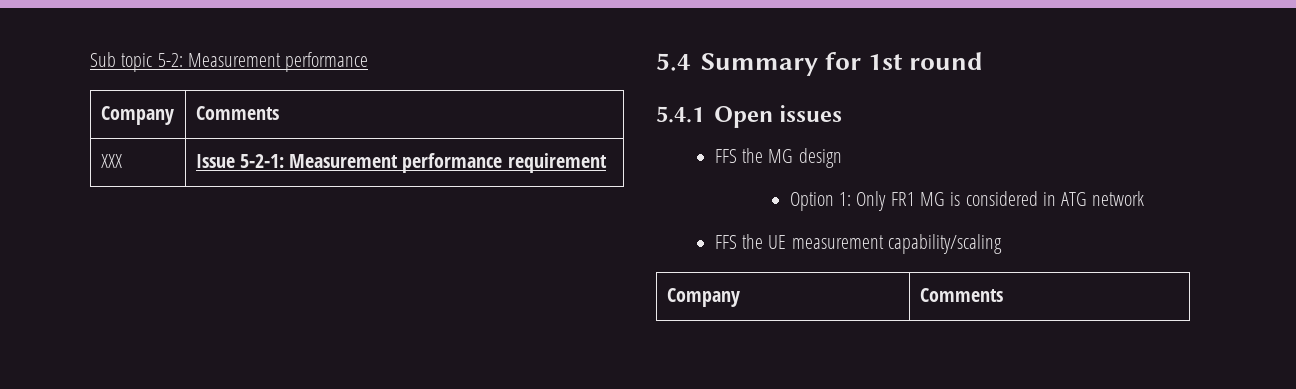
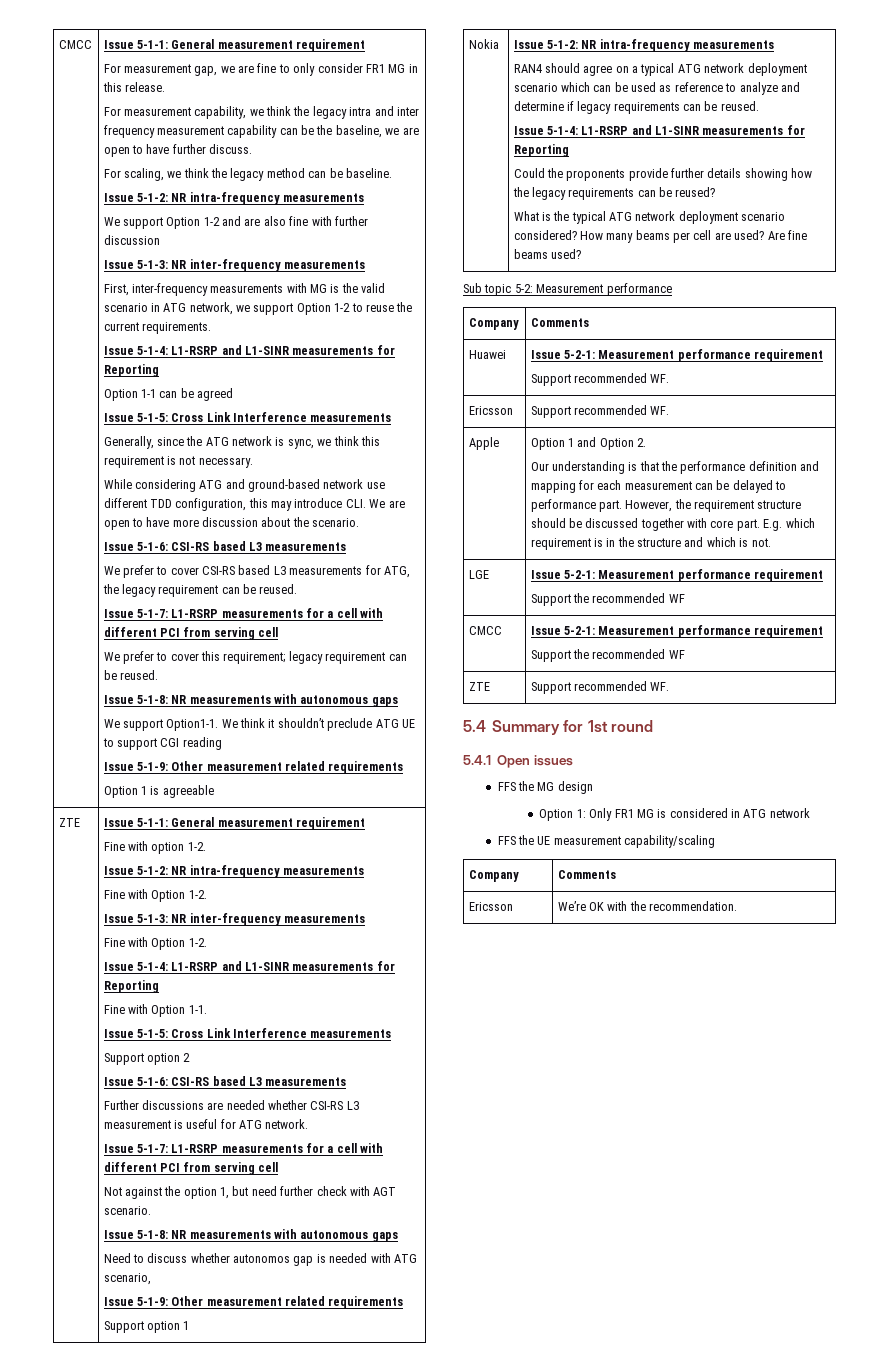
+ CMCC | Issue 5-1-1: General measurement requirement
+ For measurement gap, we are fine to only consider FR1 MG in this release.
+ For measurement capability, we think the legacy intra and inter frequency measurement capability can be the baseline, we are open to have further discuss.
+ For scaling, we think the legacy method can be baseline.
+ Issue 5-1-2: NR intra-frequency measurements
+ We support Option 1-2 and are also fine with further discussion
+ Issue 5-1-3: NR inter-frequency measurements
+ First, inter-frequency measurements with MG is the valid scenario in ATG network, we support Option 1-2 to reuse the current requirements.
+ Issue 5-1-4: L1-RSRP and L1-SINR measurements for Reporting
+ Option 1-1 can be agreed
+ Issue 5-1-5: Cross Link Interference measurements
+ Generally, since the ATG network is sync, we think this requirement is not necessary.
+ While considering ATG and ground-based network use different TDD configuration, this may introduce CLI. We are open to have more discussion about the scenario.
+ Issue 5-1-6: CSI-RS based L3 measurements
+ We prefer to cover CSI-RS based L3 measurements for ATG, the legacy requirement can be reused.
+ Issue 5-1-7: L1-RSRP measurements for a cell with different PCI from serving cell
+ We prefer to cover this requirement; legacy requirement can be reused.
+ Issue 5-1-8: NR measurements with autonomous gaps
+ We support Option1-1. We think it shouldn’t preclude ATG UE to support CGI reading
+ Issue 5-1-9: Other measurement related requirements
+ Option 1 is agreeable
+ ZTE | Issue 5-1-1: General measurement requirement
+ Fine with option 1-2.
+ Issue 5-1-2: NR intra-frequency measurements
+ Fine with Option 1-2.
+ Issue 5-1-3: NR inter-frequency measurements
+ Fine with Option 1-2.
+ Issue 5-1-4: L1-RSRP and L1-SINR measurements for Reporting
+ Fine with Option 1-1.
+ Issue 5-1-5: Cross Link Interference measurements
+ Support option 2
+ Issue 5-1-6: CSI-RS based L3 measurements
+ Further discussions are needed whether CSI-RS L3 measurement is useful for ATG network.
+ Issue 5-1-7: L1-RSRP measurements for a cell with different PCI from serving cell
+ Not against the option 1, but need further check with AGT scenario.
+ Issue 5-1-8: NR measurements with autonomous gaps
+ Need to discuss whether autonomos gap is needed with ATG scenario,
+ Issue 5-1-9: Other measurement related requirements
+ Support option 1
+ Nokia | Issue 5-1-2: NR intra-frequency measurements
+ RAN4 should agree on a typical ATG network deployment scenario which can be used as reference to analyze and determine if legacy requirements can be reused.
+ Issue 5-1-4: L1-RSRP and L1-SINR measurements for Reporting
+ Could the proponents provide further details showing how the legacy requirements can be reused?
+ What is the typical ATG network deployment scenario considered? How many beams per cell are used? Are fine beams used?
- XXX | Issue 5-2-1: Measurement performance requirement
+ Huawei | Issue 5-2-1: Measurement performance requirement
+ Support recommended WF.
+ Ericsson | Support recommended WF.
+ Apple | Option 1 and Option 2.
+ Our understanding is that the performance definition and mapping for each measurement can be delayed to performance part. However, the requirement structure should be discussed together with core part. E.g. which requirement is in the structure and which is not.
+ LGE | Issue 5-2-1: Measurement performance requirement
+ Support the recommended WF
+ CMCC | Issue 5-2-1: Measurement performance requirement
+ Support the recommended WF
+ ZTE | Support recommended WF.
+ Ericsson | We’re OK with the recommendation.

